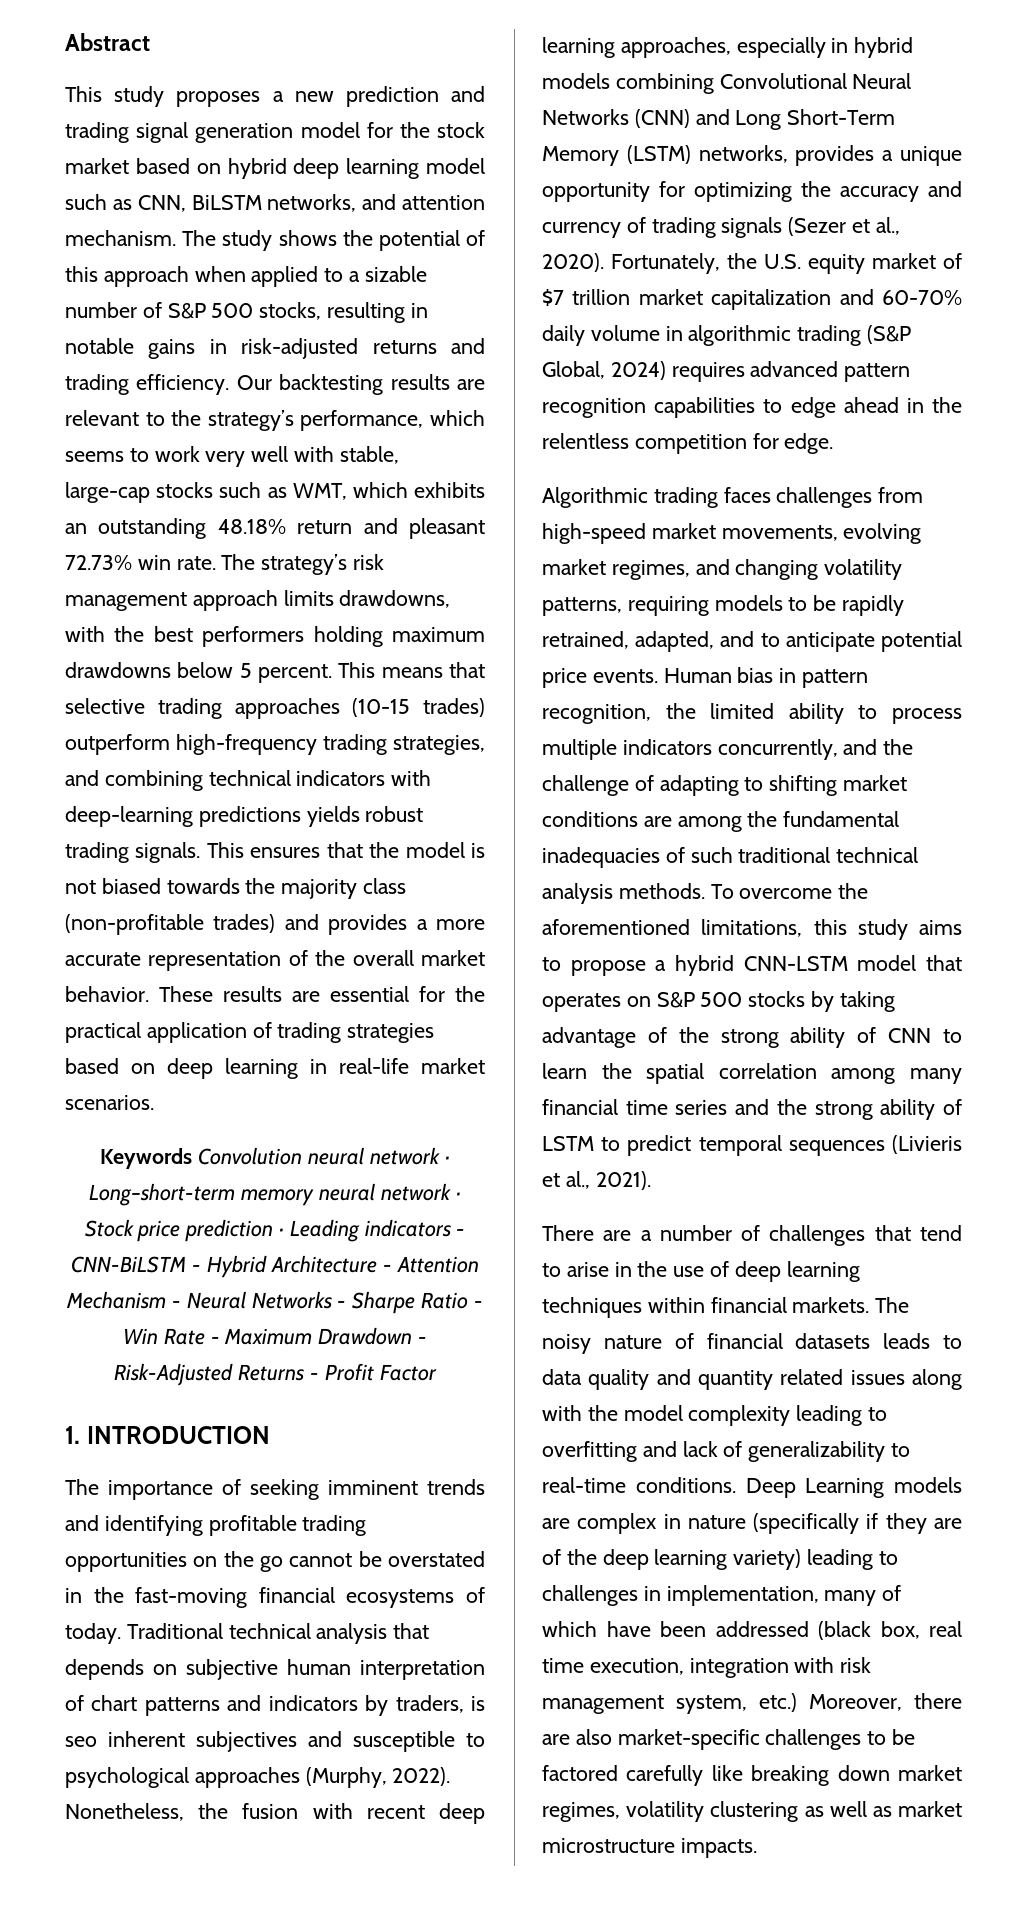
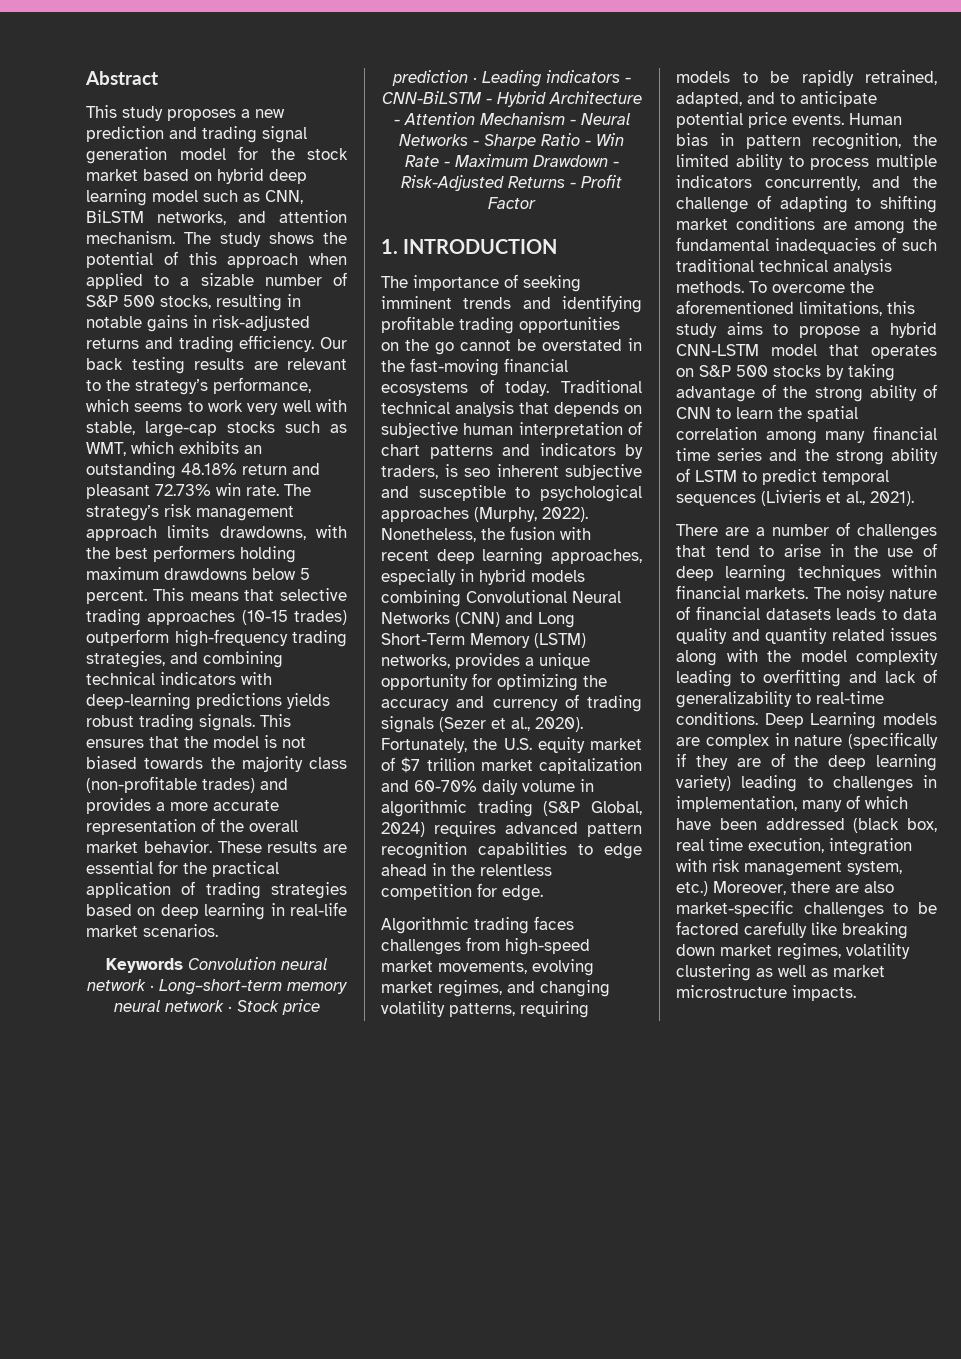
- Our backtesting results are relevant to the strategy’s performance, which seems to work very well with stable, large-cap stocks such as WMT, which exhibits an outstanding 48.18% return and pleasant 72.73% win rate.
+ Our back testing results are relevant to the strategy’s performance, which seems to work very well with stable, large-cap stocks such as WMT, which exhibits an outstanding 48.18% return and pleasant 72.73% win rate.
- Traditional technical analysis that depends on subjective human interpretation of chart patterns and indicators by traders, is seo inherent subjectives and susceptible to psychological approaches (Murphy, 2022).
+ Traditional technical analysis that depends on subjective human interpretation of chart patterns and indicators by traders, is seo inherent subjective and susceptible to psychological approaches (Murphy, 2022).

